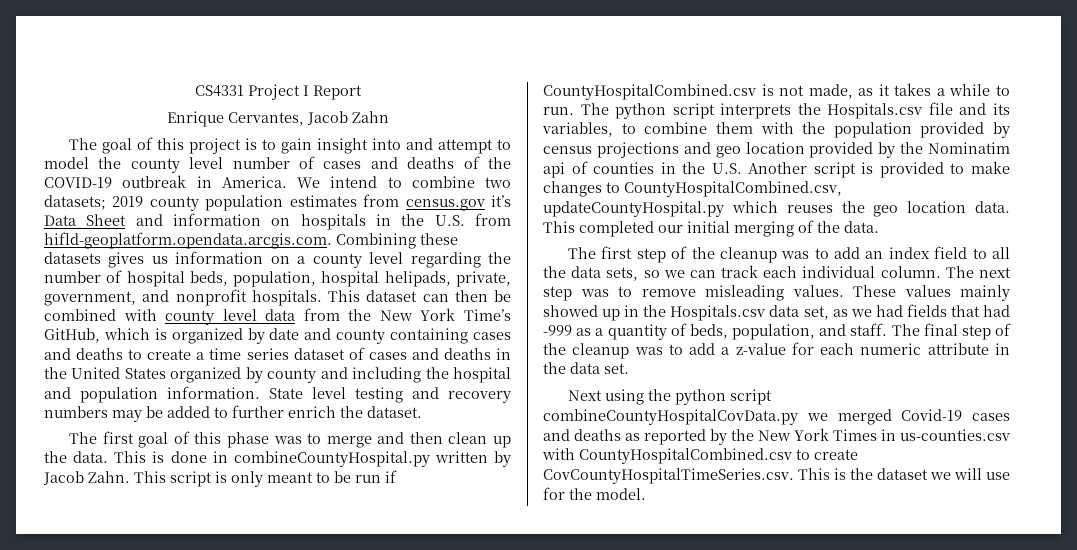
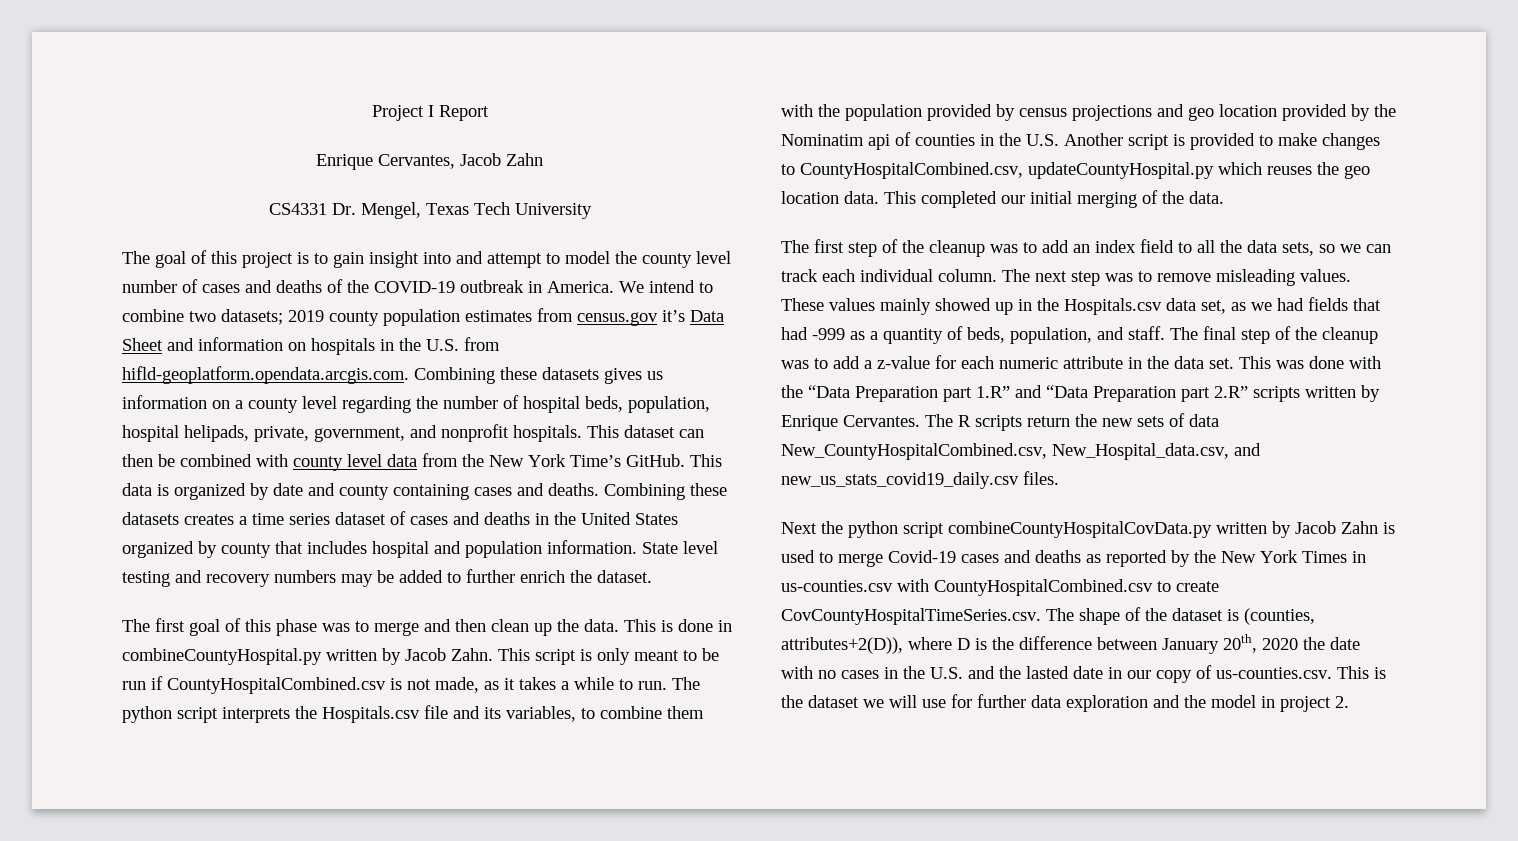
- CS4331 Project I Report
+ Project I Report
+ CS4331 Dr. Mengel, Texas Tech University
- This dataset can then be combined with county level data from the New York Time’s GitHub, which is organized by date and county containing cases and deaths to create a time series dataset of cases and deaths in the United States organized by county and including the hospital and population information.
+ This dataset can then be combined with county level data from the New York Time’s GitHub. This data is organized by date and county containing cases and deaths. Combining these datasets creates a time series dataset of cases and deaths in the United States organized by county that includes hospital and population information.
+ This was done with the “Data Preparation part 1.R” and “Data Preparation part 2.R” scripts written by Enrique Cervantes. The R scripts return the new sets of data New_CountyHospitalCombined.csv, New_Hospital_data.csv, and new_us_stats_covid19_daily.csv files.
- Next using the python script combineCountyHospitalCovData.py we merged Covid-19 cases and deaths as reported by the New York Times in us-counties.csv with CountyHospitalCombined.csv to create CovCountyHospitalTimeSeries.csv. This is the dataset we will use for the model.
+ Next the python script combineCountyHospitalCovData.py written by Jacob Zahn is used to merge Covid-19 cases and deaths as reported by the New York Times in us-counties.csv with CountyHospitalCombined.csv to create CovCountyHospitalTimeSeries.csv. The shape of the dataset is (counties, attributes+2(D)), where D is the difference between January 20th, 2020 the date with no cases in the U.S. and the lasted date in our copy of us-counties.csv. This is the dataset we will use for further data exploration and the model in project 2.

